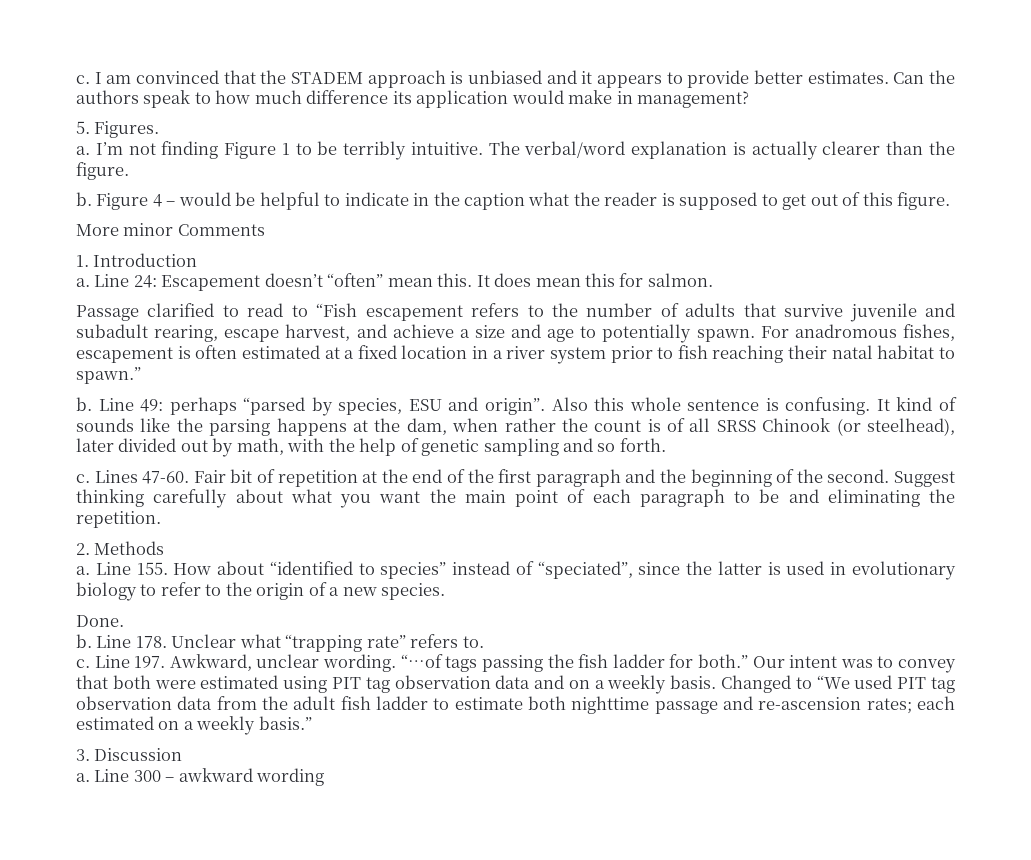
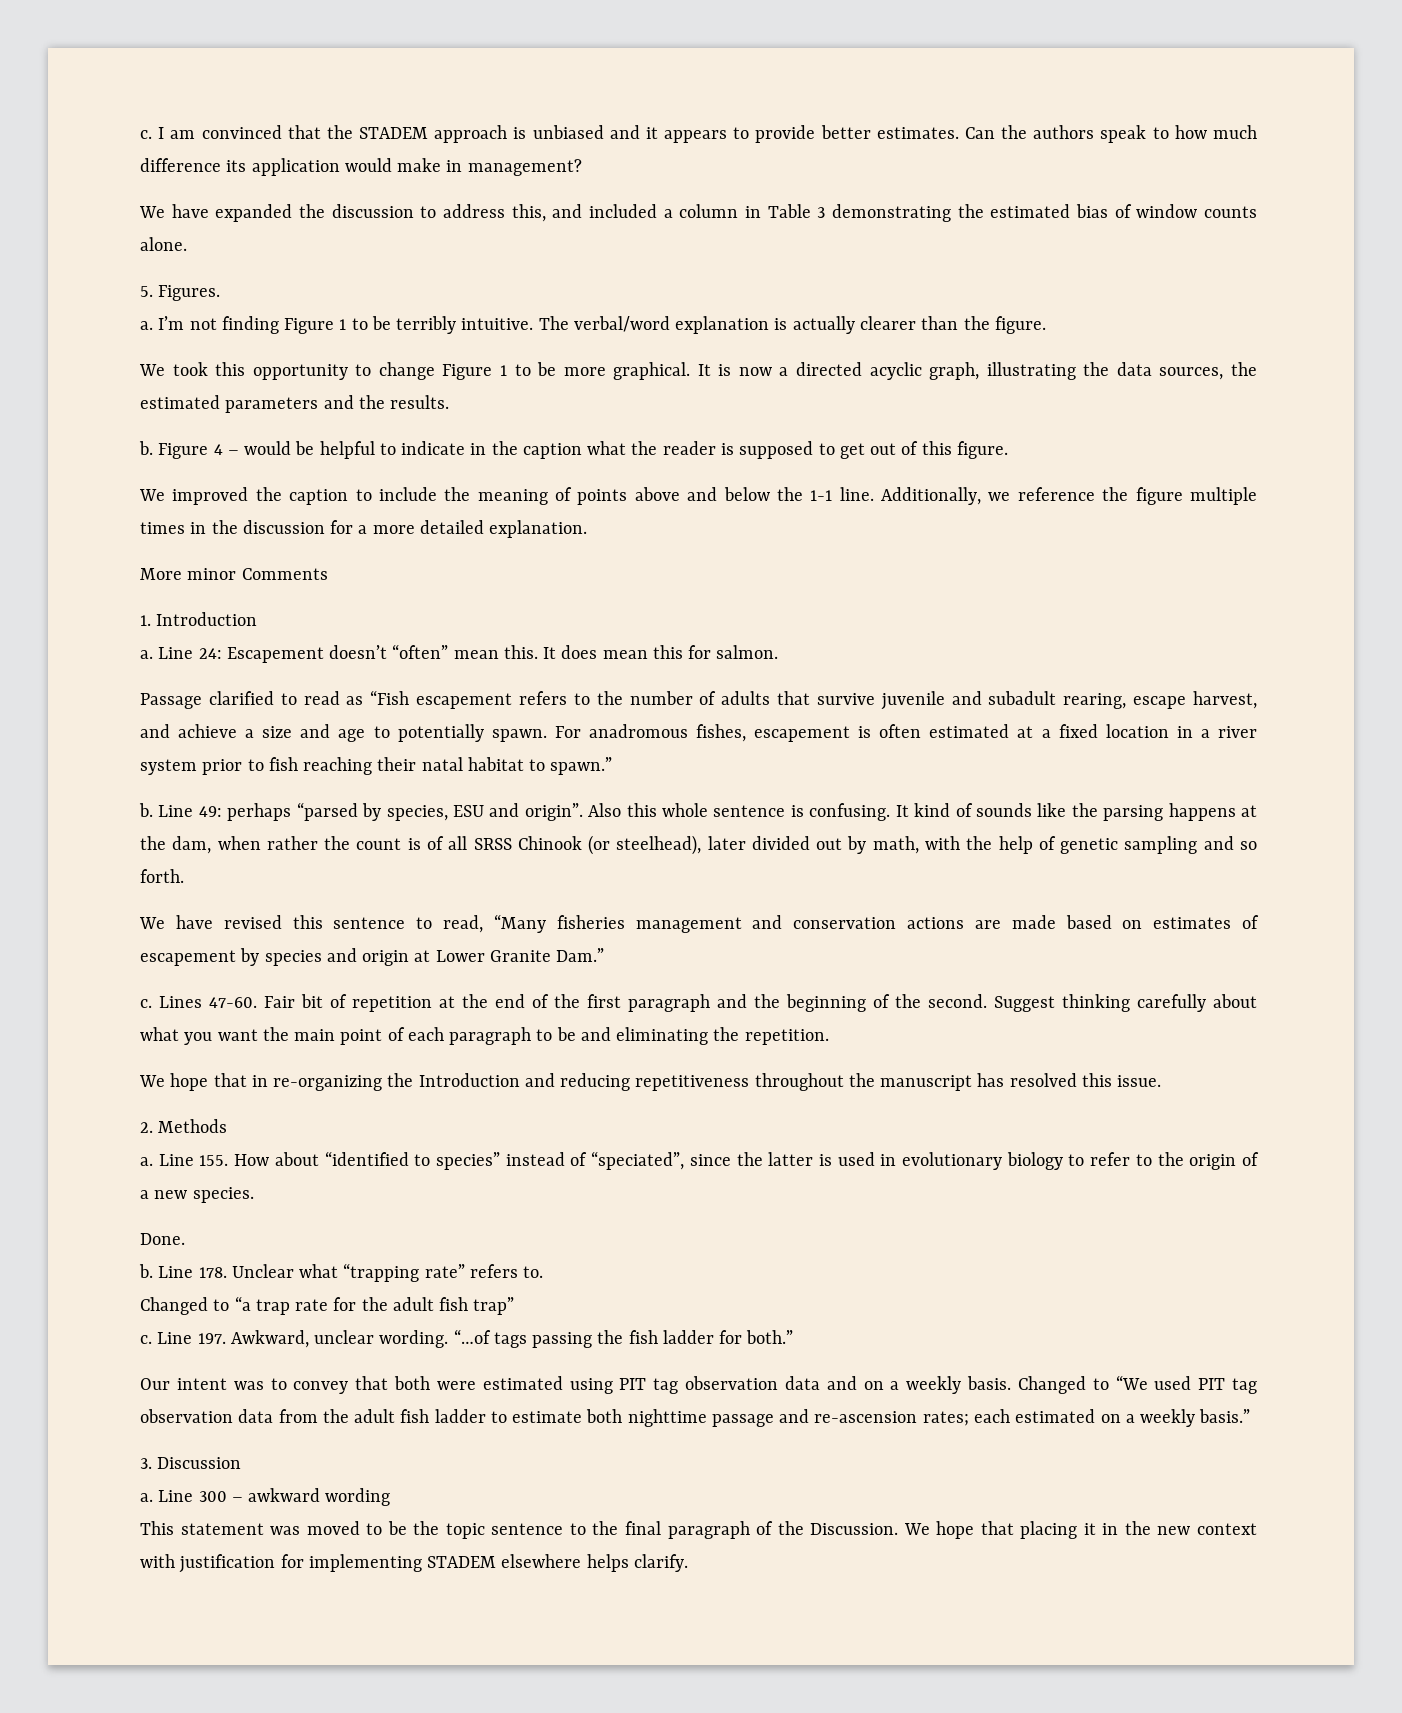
+ We have expanded the discussion to address this, and included a column in Table 3 demonstrating the estimated bias of window counts alone.
+ We took this opportunity to change Figure 1 to be more graphical. It is now a directed acyclic graph, illustrating the data sources, the estimated parameters and the results.
+ We improved the caption to include the meaning of points above and below the 1-1 line. Additionally, we reference the figure multiple times in the discussion for a more detailed explanation.
- Passage clarified to read to “Fish escapement refers to the number of adults that survive juvenile and subadult rearing, escape harvest, and achieve a size and age to potentially spawn.
+ Passage clarified to read as “Fish escapement refers to the number of adults that survive juvenile and subadult rearing, escape harvest, and achieve a size and age to potentially spawn.
+ We have revised this sentence to read, “Many fisheries management and conservation actions are made based on estimates of escapement by species and origin at Lower Granite Dam.”
+ We hope that in re-organizing the Introduction and reducing repetitiveness throughout the manuscript has resolved this issue.
+ Changed to “a trap rate for the adult fish trap”
- “…of tags passing the fish ladder for both.” Our intent was to convey that both were estimated using PIT tag observation data and on a weekly basis.
+ “…of tags passing the fish ladder for both.”
+ Our intent was to convey that both were estimated using PIT tag observation data and on a weekly basis.
+ This statement was moved to be the topic sentence to the final paragraph of the Discussion. We hope that placing it in the new context with justification for implementing STADEM elsewhere helps clarify.

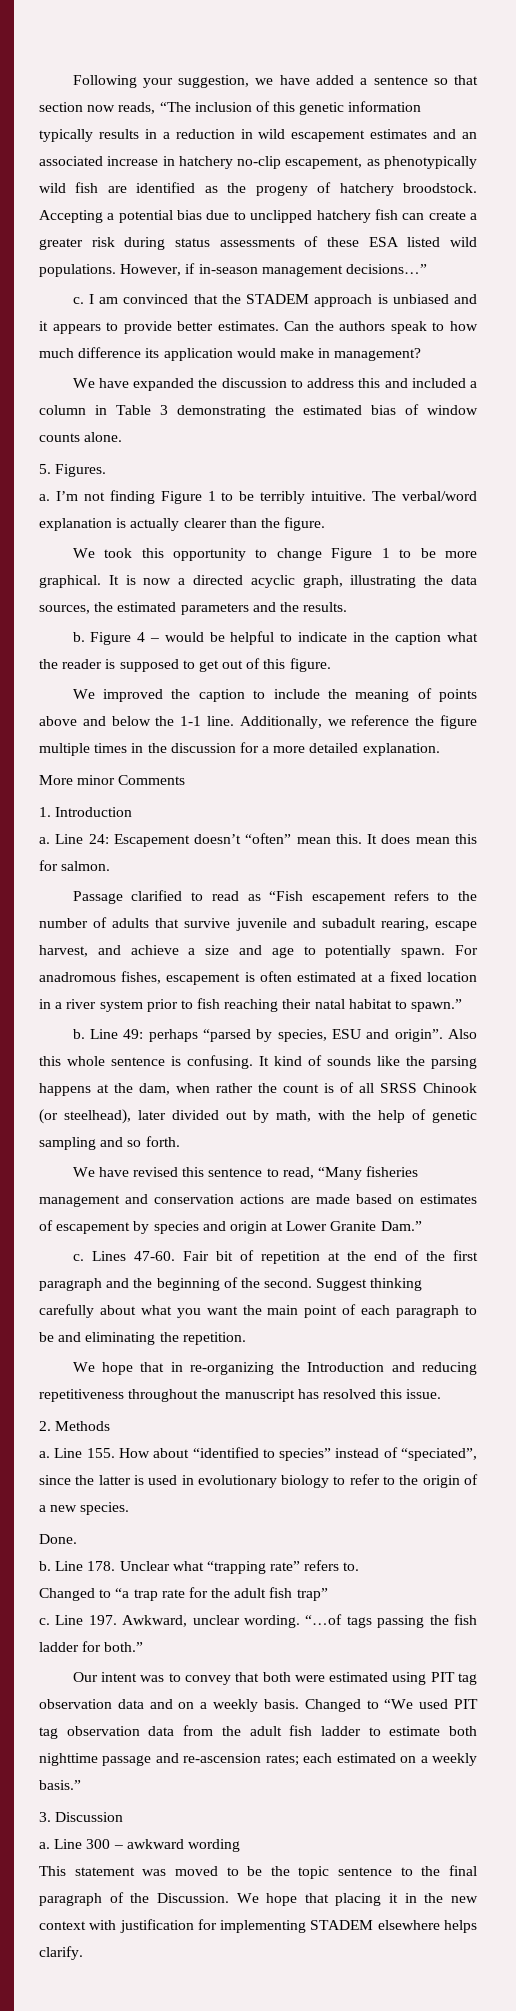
+ Following your suggestion, we have added a sentence so that section now reads, “The inclusion of this genetic information typically results in a reduction in wild escapement estimates and an associated increase in hatchery no-clip escapement, as phenotypically wild fish are identified as the progeny of hatchery broodstock. Accepting a potential bias due to unclipped hatchery fish can create a greater risk during status assessments of these ESA listed wild populations. However, if in-season management decisions…”
- We have expanded the discussion to address this, and included a column in Table 3 demonstrating the estimated bias of window counts alone.
+ We have expanded the discussion to address this and included a column in Table 3 demonstrating the estimated bias of window counts alone.

